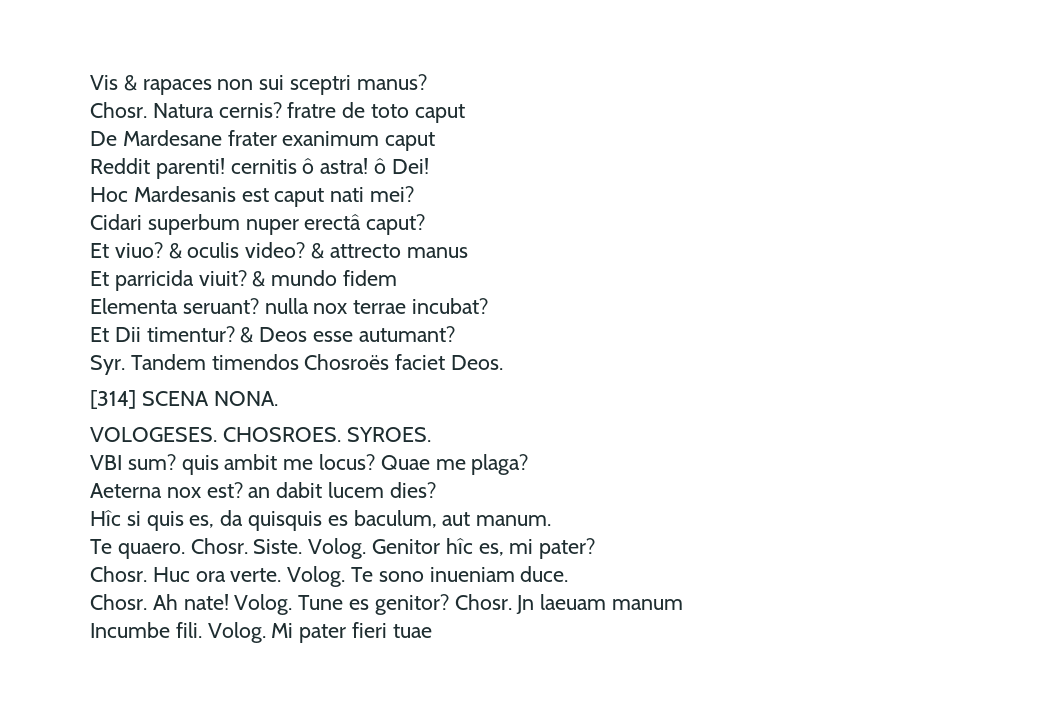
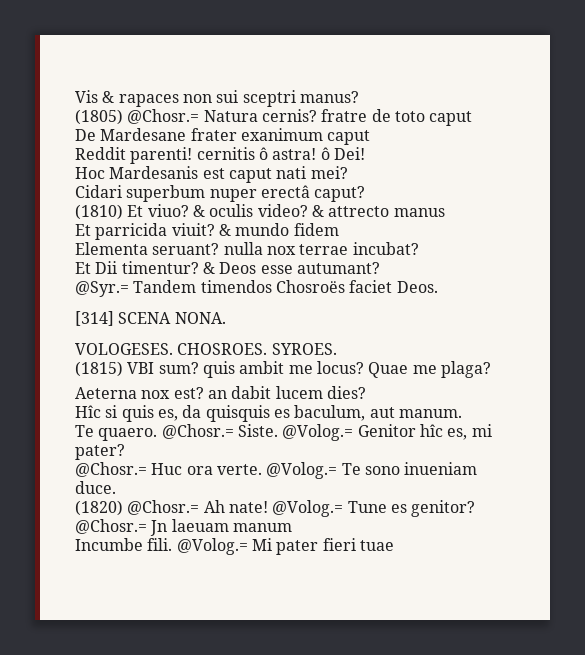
- Chosr. Natura cernis? fratre de toto caput
+ (1805) @Chosr.= Natura cernis? fratre de toto caput
- Et viuo?
+ (1810) Et viuo?
- Syr. Tandem timendos Chosroës faciet Deos.
+ @Syr.= Tandem timendos Chosroës faciet Deos.
- VBI sum? quis ambit me locus?
+ (1815) VBI sum? quis ambit me locus?
- Chosr. Siste. Volog. Genitor hîc es, mi pater?
+ @Chosr.= Siste. @Volog.= Genitor hîc es, mi pater?
- Chosr. Huc ora verte.
+ @Chosr.= Huc ora verte.
- Volog. Te sono inueniam duce.
+ @Volog.= Te sono inueniam duce.
- Chosr. Ah nate!
+ (1820) @Chosr.= Ah nate!
- Volog. Tune es genitor?
+ @Volog.= Tune es genitor?
- Chosr. Jn laeuam manum
+ @Chosr.= Jn laeuam manum
- Volog. Mi pater fieri tuae
+ @Volog.= Mi pater fieri tuae

